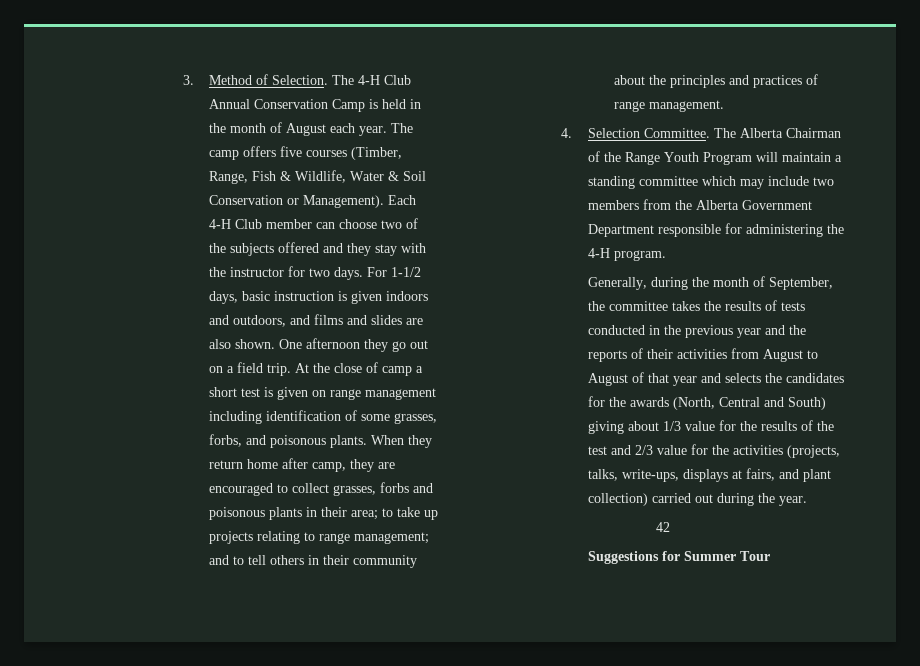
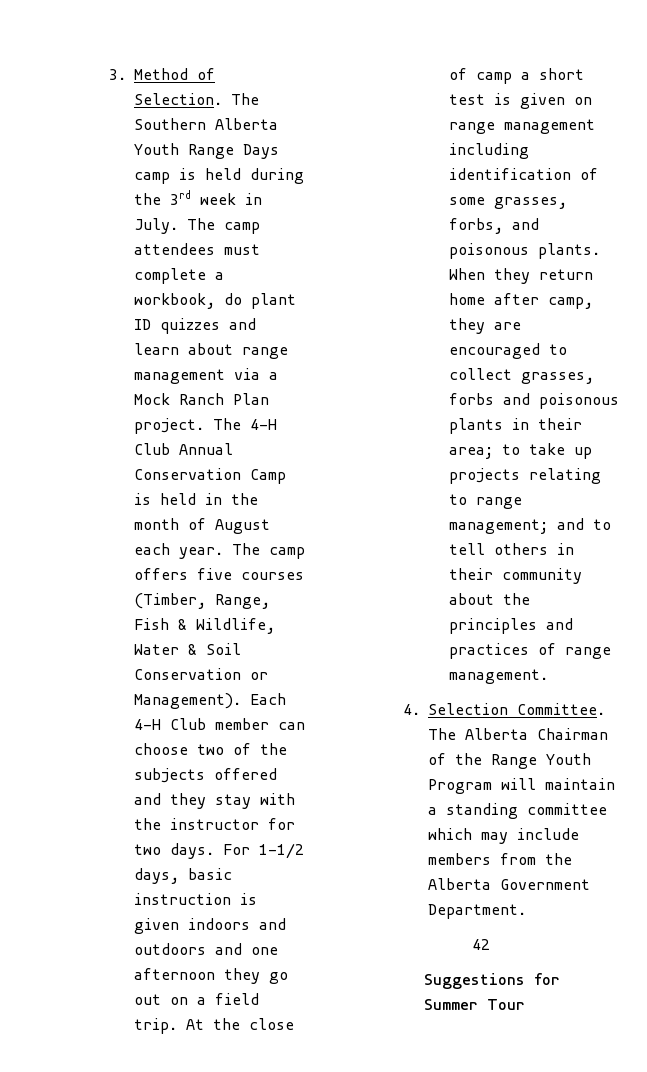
- The 4-H Club Annual Conservation Camp is held in the month of August each year.
+ The Southern Alberta Youth Range Days camp is held during the 3rd week in July. The camp attendees must complete a workbook, do plant ID quizzes and learn about range management via a Mock Ranch Plan project. The 4-H Club Annual Conservation Camp is held in the month of August each year.
- For 1-1/2 days, basic instruction is given indoors and outdoors, and films and slides are also shown. One afternoon they go out on a field trip.
+ For 1-1/2 days, basic instruction is given indoors and outdoors and one afternoon they go out on a field trip.
- The Alberta Chairman of the Range Youth Program will maintain a standing committee which may include two members from the Alberta Government Department responsible for administering the 4-H program.
- Generally, during the month of September, the committee takes the results of tests conducted in the previous year and the reports of their activities from August to August of that year and selects the candidates for the awards (North, Central and South) giving about 1/3 value for the results of the test and 2/3 value for the activities (projects, talks, write-ups, displays at fairs, and plant collection) carried out during the year.
+ The Alberta Chairman of the Range Youth Program will maintain a standing committee which may include members from the Alberta Government Department.

